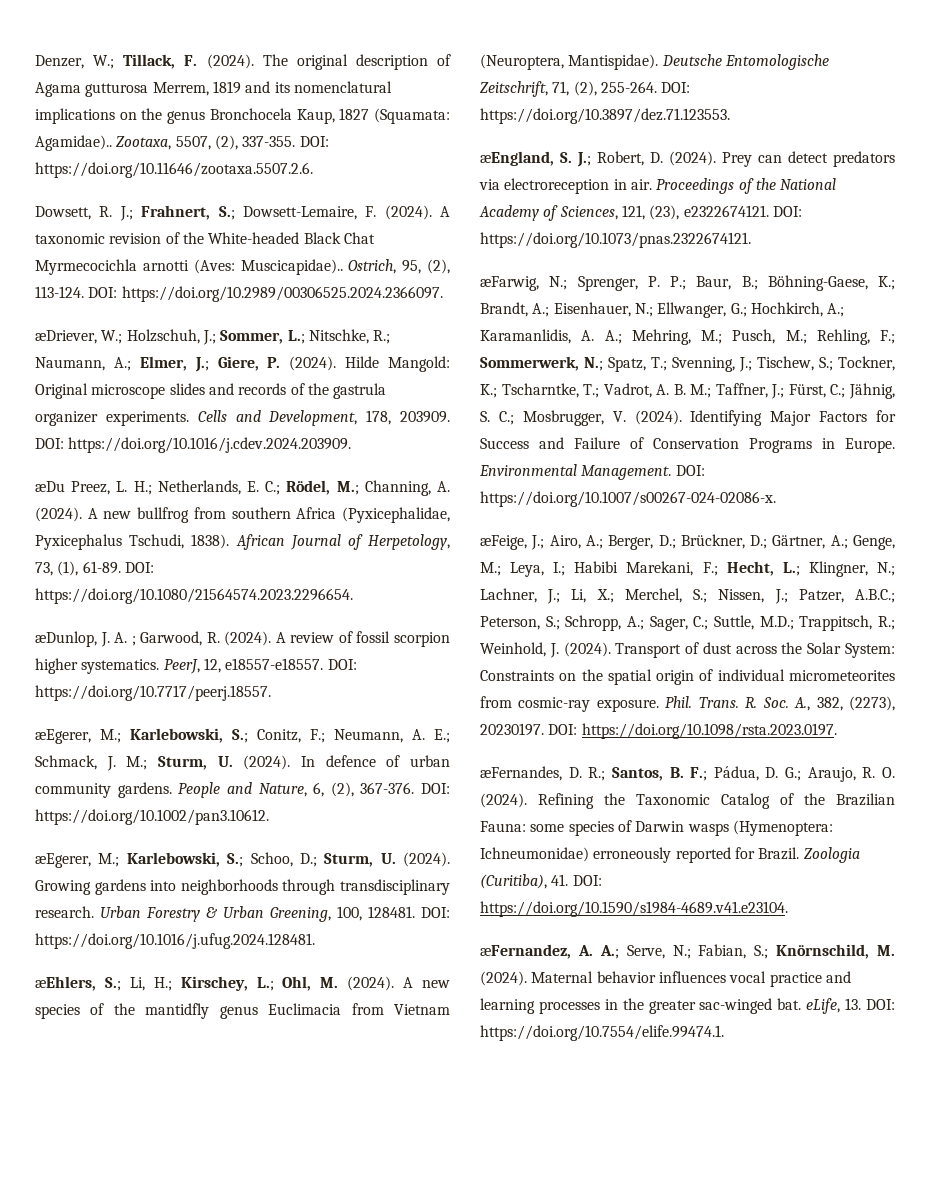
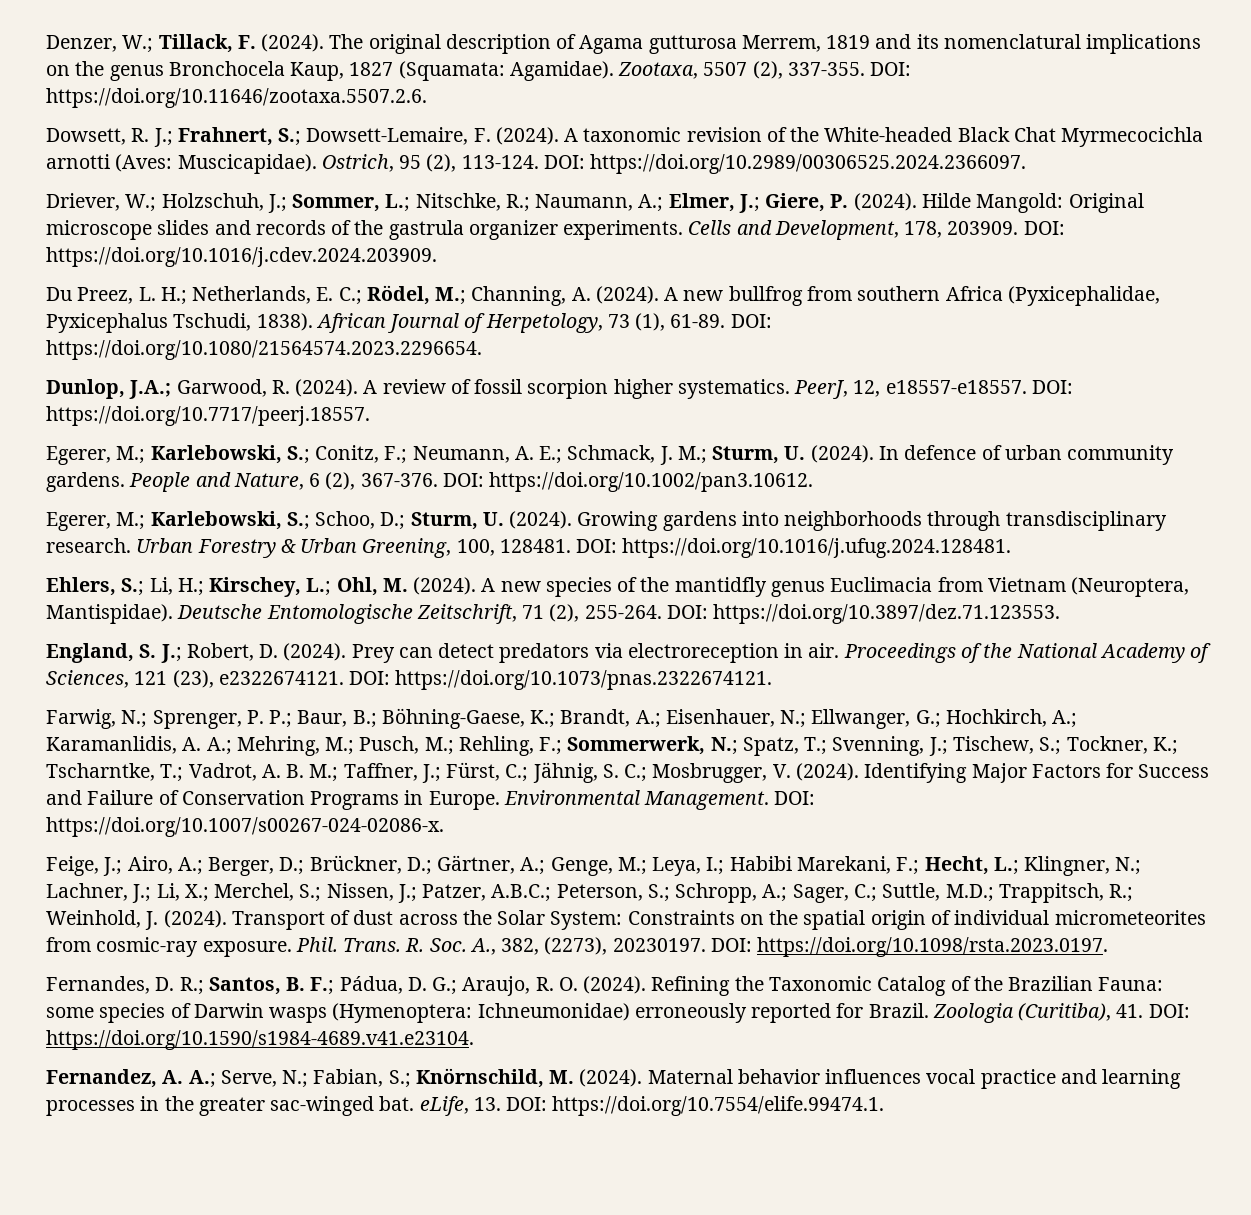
- The original description of Agama gutturosa Merrem, 1819 and its nomenclatural implications on the genus Bronchocela Kaup, 1827 (Squamata: Agamidae).. Zootaxa, 5507, (2), 337-355.
+ The original description of Agama gutturosa Merrem, 1819 and its nomenclatural implications on the genus Bronchocela Kaup, 1827 (Squamata: Agamidae). Zootaxa, 5507 (2), 337-355.
- A taxonomic revision of the White-headed Black Chat Myrmecocichla arnotti (Aves: Muscicapidae).. Ostrich, 95, (2), 113-124.
+ A taxonomic revision of the White-headed Black Chat Myrmecocichla arnotti (Aves: Muscicapidae). Ostrich, 95 (2), 113-124.
- æDriever, W.; Holzschuh, J.; Sommer, L.; Nitschke, R.; Naumann, A.; Elmer, J.; Giere, P. (2024).
+ Driever, W.; Holzschuh, J.; Sommer, L.; Nitschke, R.; Naumann, A.; Elmer, J.; Giere, P. (2024).
- æDu Preez, L. H.; Netherlands, E. C.; Rödel, M.; Channing, A. (2024).
+ Du Preez, L. H.; Netherlands, E. C.; Rödel, M.; Channing, A. (2024).
- African Journal of Herpetology, 73, (1), 61-89.
+ African Journal of Herpetology, 73 (1), 61-89.
- æDunlop, J. A. ; Garwood, R. (2024).
+ Dunlop, J.A.; Garwood, R. (2024).
- æEgerer, M.; Karlebowski, S.; Conitz, F.; Neumann, A. E.; Schmack, J. M.; Sturm, U. (2024).
+ Egerer, M.; Karlebowski, S.; Conitz, F.; Neumann, A. E.; Schmack, J. M.; Sturm, U. (2024).
- People and Nature, 6, (2), 367-376.
+ People and Nature, 6 (2), 367-376.
- æEgerer, M.; Karlebowski, S.; Schoo, D.; Sturm, U. (2024).
+ Egerer, M.; Karlebowski, S.; Schoo, D.; Sturm, U. (2024).
- æEhlers, S.; Li, H.; Kirschey, L.; Ohl, M. (2024).
+ Ehlers, S.; Li, H.; Kirschey, L.; Ohl, M. (2024).
- Deutsche Entomologische Zeitschrift, 71, (2), 255-264.
+ Deutsche Entomologische Zeitschrift, 71 (2), 255-264.
- æEngland, S. J.; Robert, D. (2024).
+ England, S. J.; Robert, D. (2024).
- Proceedings of the National Academy of Sciences, 121, (23), e2322674121.
+ Proceedings of the National Academy of Sciences, 121 (23), e2322674121.
- æFarwig, N.; Sprenger, P. P.; Baur, B.; Böhning-Gaese, K.; Brandt, A.; Eisenhauer, N.; Ellwanger, G.; Hochkirch, A.; Karamanlidis, A. A.; Mehring, M.; Pusch, M.; Rehling, F.; Sommerwerk, N.; Spatz, T.; Svenning, J.; Tischew, S.; Tockner, K.; Tscharntke, T.; Vadrot, A. B. M.; Taffner, J.; Fürst, C.; Jähnig, S. C.; Mosbrugger, V. (2024).
+ Farwig, N.; Sprenger, P. P.; Baur, B.; Böhning-Gaese, K.; Brandt, A.; Eisenhauer, N.; Ellwanger, G.; Hochkirch, A.; Karamanlidis, A. A.; Mehring, M.; Pusch, M.; Rehling, F.; Sommerwerk, N.; Spatz, T.; Svenning, J.; Tischew, S.; Tockner, K.; Tscharntke, T.; Vadrot, A. B. M.; Taffner, J.; Fürst, C.; Jähnig, S. C.; Mosbrugger, V. (2024).
- æFeige, J.; Airo, A.; Berger, D.; Brückner, D.; Gärtner, A.; Genge, M.; Leya, I.; Habibi Marekani, F.; Hecht, L.; Klingner, N.; Lachner, J.; Li, X.; Merchel, S.; Nissen, J.; Patzer, A.B.C.; Peterson, S.; Schropp, A.; Sager, C.; Suttle, M.D.; Trappitsch, R.; Weinhold, J. (2024).
+ Feige, J.; Airo, A.; Berger, D.; Brückner, D.; Gärtner, A.; Genge, M.; Leya, I.; Habibi Marekani, F.; Hecht, L.; Klingner, N.; Lachner, J.; Li, X.; Merchel, S.; Nissen, J.; Patzer, A.B.C.; Peterson, S.; Schropp, A.; Sager, C.; Suttle, M.D.; Trappitsch, R.; Weinhold, J. (2024).
- æFernandes, D. R.; Santos, B. F.; Pádua, D. G.; Araujo, R. O. (2024).
+ Fernandes, D. R.; Santos, B. F.; Pádua, D. G.; Araujo, R. O. (2024).
- æFernandez, A. A.; Serve, N.; Fabian, S.; Knörnschild, M. (2024).
+ Fernandez, A. A.; Serve, N.; Fabian, S.; Knörnschild, M. (2024).

